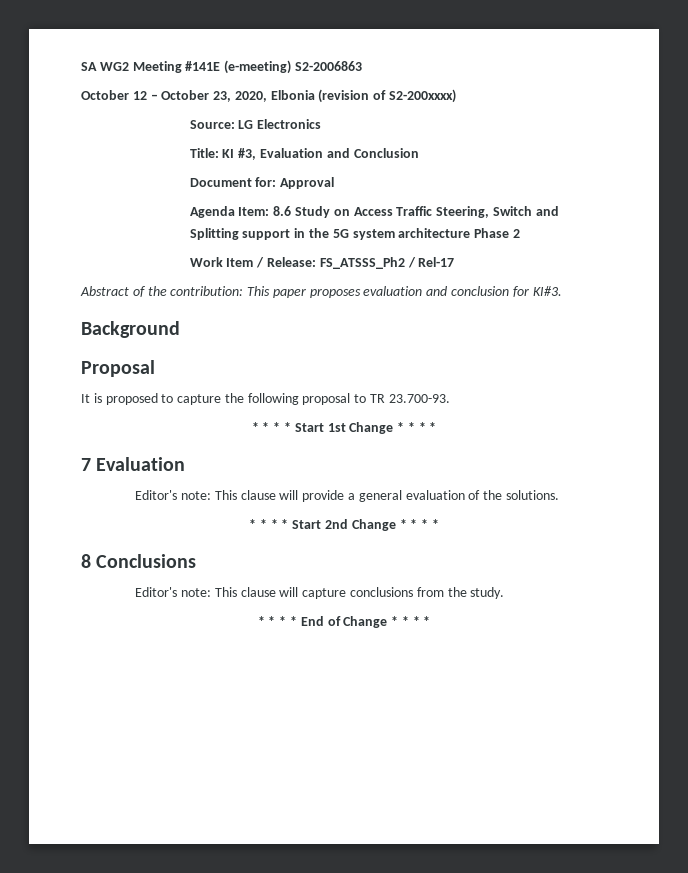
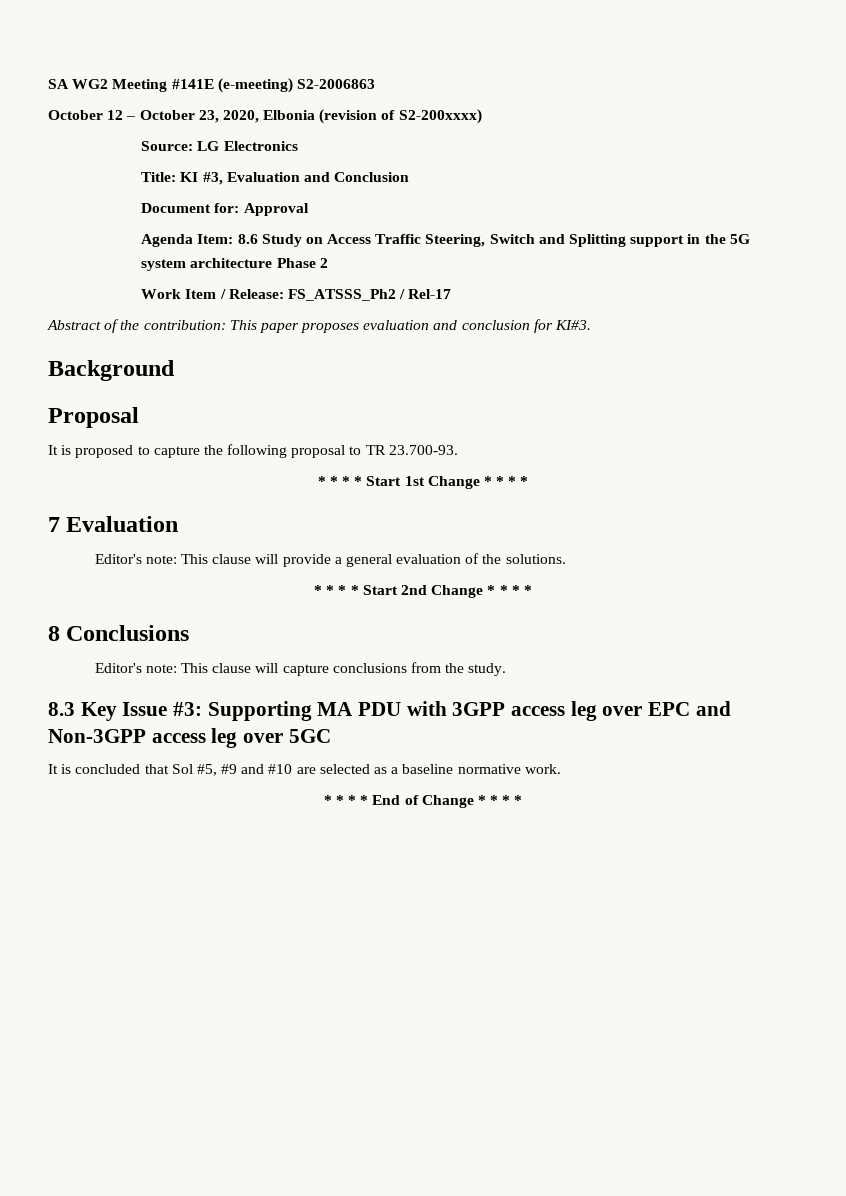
+ 8.3 Key Issue #3: Supporting MA PDU with 3GPP access leg over EPC and Non-3GPP access leg over 5GC
+ It is concluded that Sol #5, #9 and #10 are selected as a baseline normative work.

